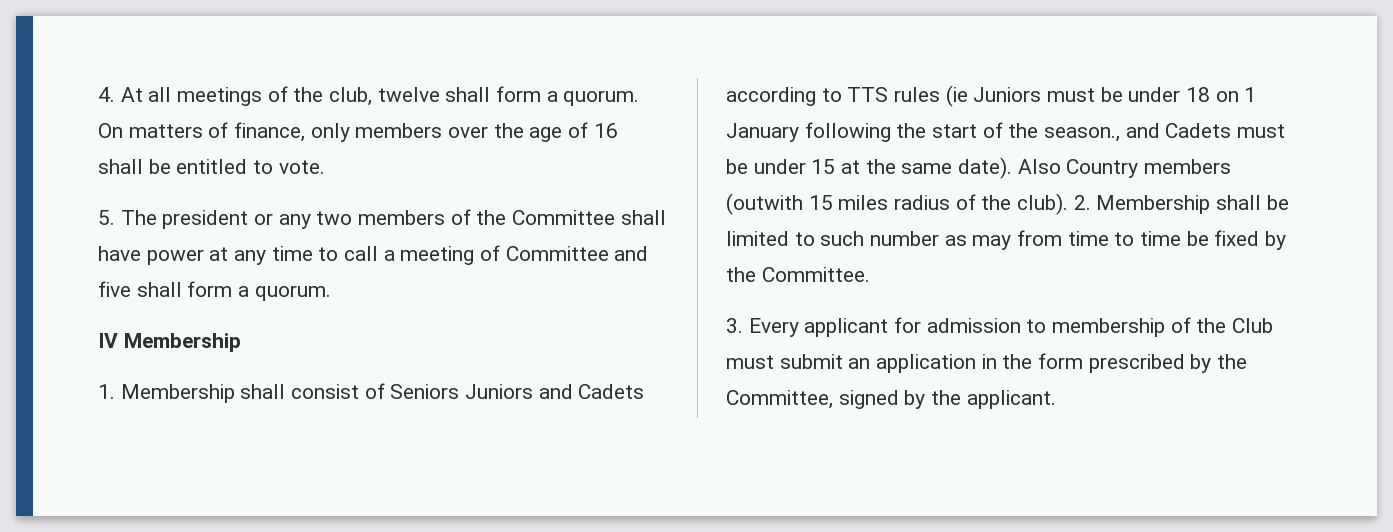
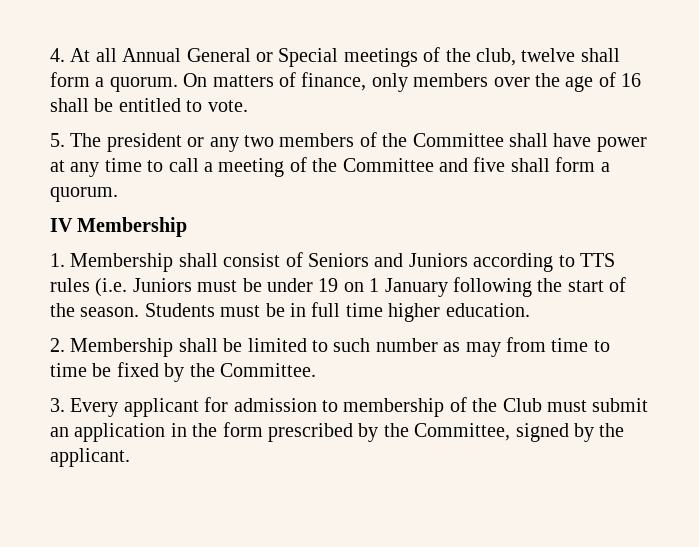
- 4. At all meetings of the club, twelve shall form a quorum.
+ 4. At all Annual General or Special meetings of the club, twelve shall form a quorum.
- 5. The president or any two members of the Committee shall have power at any time to call a meeting of Committee and five shall form a quorum.
+ 5. The president or any two members of the Committee shall have power at any time to call a meeting of the Committee and five shall form a quorum.
- 1. Membership shall consist of Seniors Juniors and Cadets according to TTS rules (ie Juniors must be under 18 on 1 January following the start of the season., and Cadets must be under 15 at the same date). Also Country members (outwith 15 miles radius of the club). 2. Membership shall be limited to such number as may from time to time be fixed by the Committee.
+ 1. Membership shall consist of Seniors and Juniors according to TTS rules (i.e. Juniors must be under 19 on 1 January following the start of the season. Students must be in full time higher education.
+ 2. Membership shall be limited to such number as may from time to time be fixed by the Committee.

